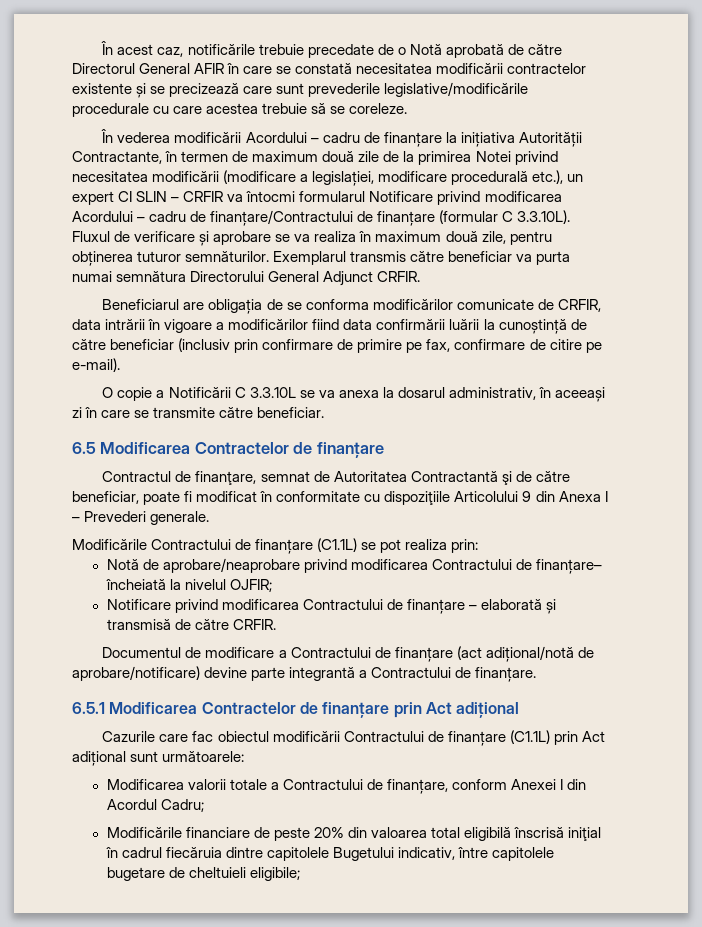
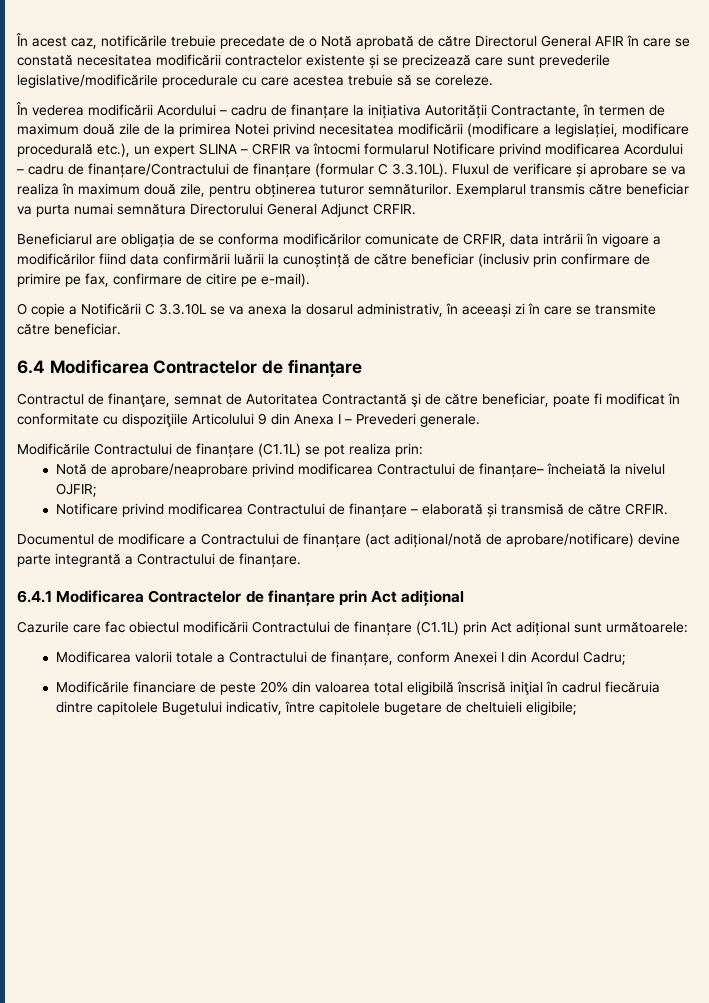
- În vederea modificării Acordului – cadru de finanțare la inițiativa Autorității Contractante, în termen de maximum două zile de la primirea Notei privind necesitatea modificării (modificare a legislației, modificare procedurală etc.), un expert CI SLIN – CRFIR va întocmi formularul Notificare privind modificarea Acordului – cadru de finanțare/Contractului de finanțare (formular C 3.3.10L). Fluxul de verificare și aprobare se va realiza în maximum două zile, pentru obținerea tuturor semnăturilor.
+ În vederea modificării Acordului – cadru de finanțare la inițiativa Autorității Contractante, în termen de maximum două zile de la primirea Notei privind necesitatea modificării (modificare a legislației, modificare procedurală etc.), un expert SLINA – CRFIR va întocmi formularul Notificare privind modificarea Acordului – cadru de finanțare/Contractului de finanțare (formular C 3.3.10L). Fluxul de verificare și aprobare se va realiza în maximum două zile, pentru obținerea tuturor semnăturilor.
- 6.5 Modificarea Contractelor de finanțare
+ 6.4 Modificarea Contractelor de finanțare
- 6.5.1 Modificarea Contractelor de finanțare prin Act adițional
+ 6.4.1 Modificarea Contractelor de finanțare prin Act adițional

